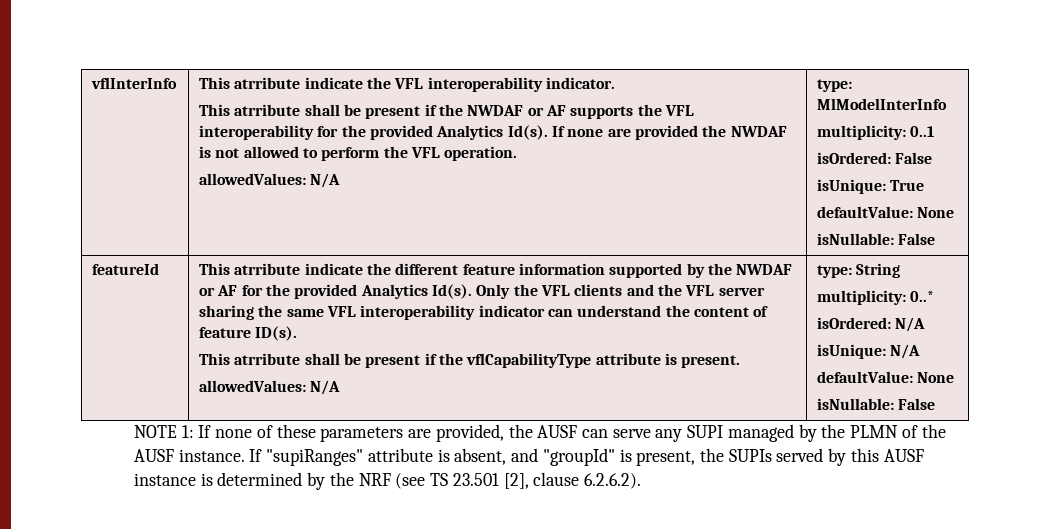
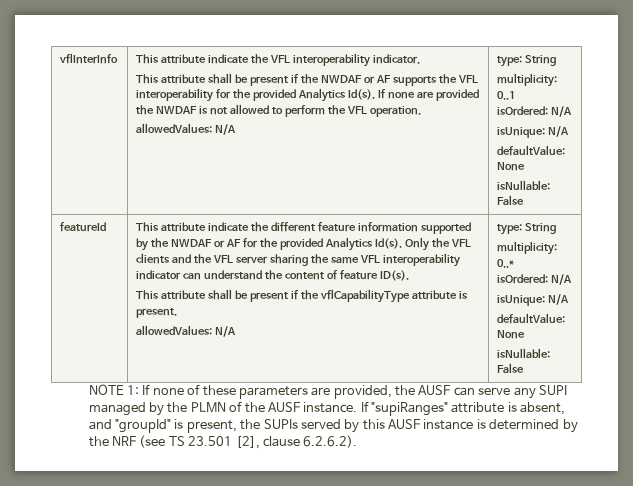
- This atrribute indicate the VFL interoperability indicator.
+ This attribute indicate the VFL interoperability indicator.
- This atrribute shall be present if the NWDAF or AF supports the VFL interoperability for the provided Analytics Id(s).
+ This attribute shall be present if the NWDAF or AF supports the VFL interoperability for the provided Analytics Id(s).
  If none are provided the NWDAF is not allowed to perform the VFL operation.
- allowedValues: N/A | type: MlModelInterInfo
+ allowedValues: N/A | type: String
  multiplicity: 0..1
- isOrdered: False
- isUnique: True
+ isOrdered: N/A
+ isUnique: N/A
- This atrribute indicate the different feature information supported by the NWDAF or AF for the provided Analytics Id(s).
+ This attribute indicate the different feature information supported by the NWDAF or AF for the provided Analytics Id(s).
- This atrribute shall be present if the vflCapabilityType attribute is present.
+ This attribute shall be present if the vflCapabilityType attribute is present.

